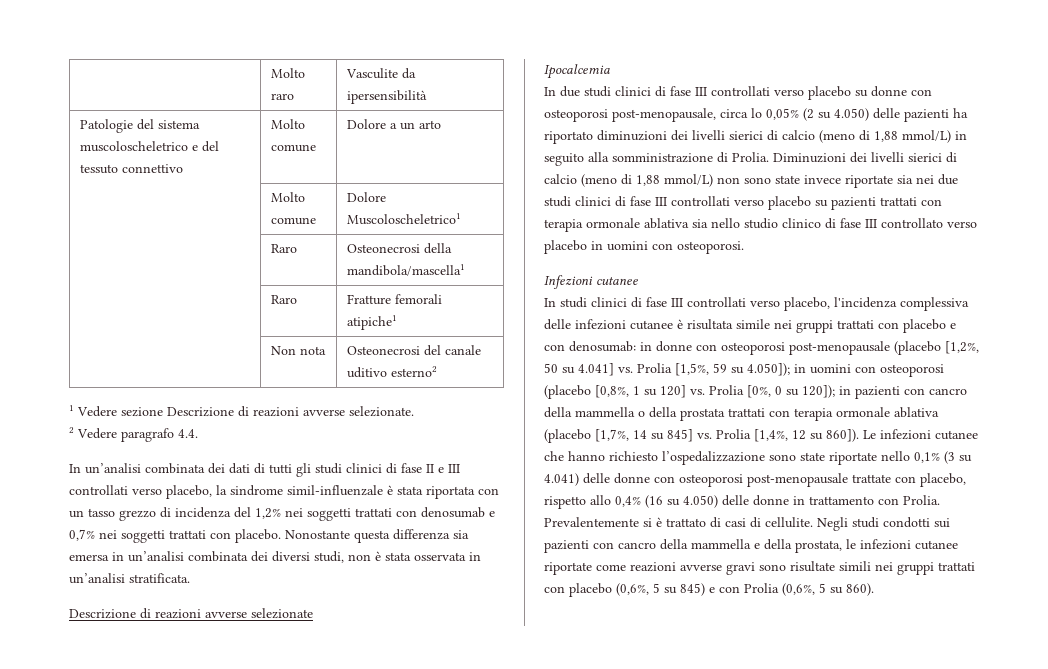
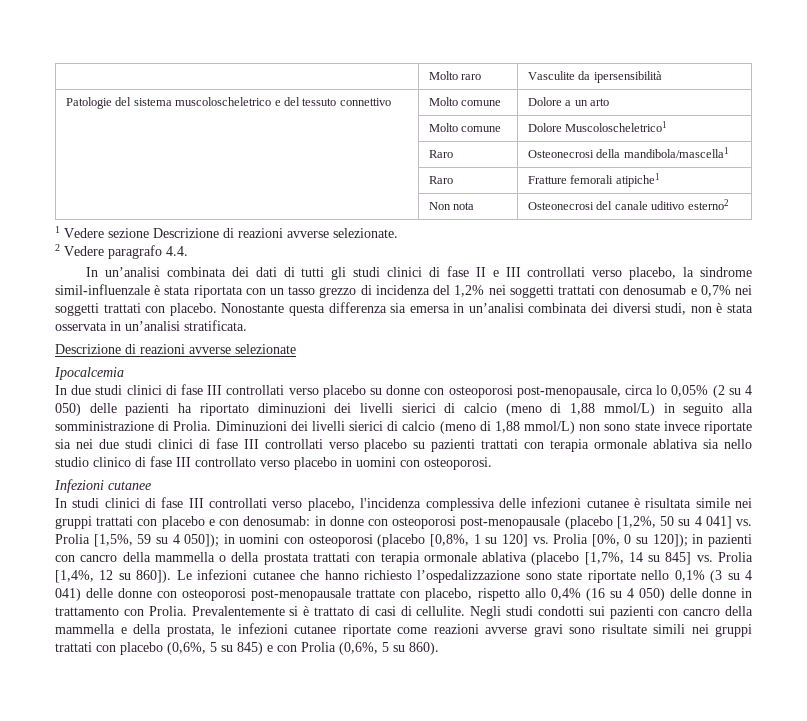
- In due studi clinici di fase III controllati verso placebo su donne con osteoporosi post-menopausale, circa lo 0,05% (2 su 4.050) delle pazienti ha riportato diminuzioni dei livelli sierici di calcio (meno di 1,88 mmol/L) in seguito alla somministrazione di Prolia.
+ In due studi clinici di fase III controllati verso placebo su donne con osteoporosi post-menopausale, circa lo 0,05% (2 su 4 050) delle pazienti ha riportato diminuzioni dei livelli sierici di calcio (meno di 1,88 mmol/L) in seguito alla somministrazione di Prolia.
- in donne con osteoporosi post-menopausale (placebo [1,2%, 50 su 4.041] vs. Prolia [1,5%, 59 su 4.050]);
+ in donne con osteoporosi post-menopausale (placebo [1,2%, 50 su 4 041] vs. Prolia [1,5%, 59 su 4 050]);
- Le infezioni cutanee che hanno richiesto l’ospedalizzazione sono state riportate nello 0,1% (3 su 4.041) delle donne con osteoporosi post-menopausale trattate con placebo, rispetto allo 0,4% (16 su 4.050) delle donne in trattamento con Prolia.
+ Le infezioni cutanee che hanno richiesto l’ospedalizzazione sono state riportate nello 0,1% (3 su 4 041) delle donne con osteoporosi post-menopausale trattate con placebo, rispetto allo 0,4% (16 su 4 050) delle donne in trattamento con Prolia.

